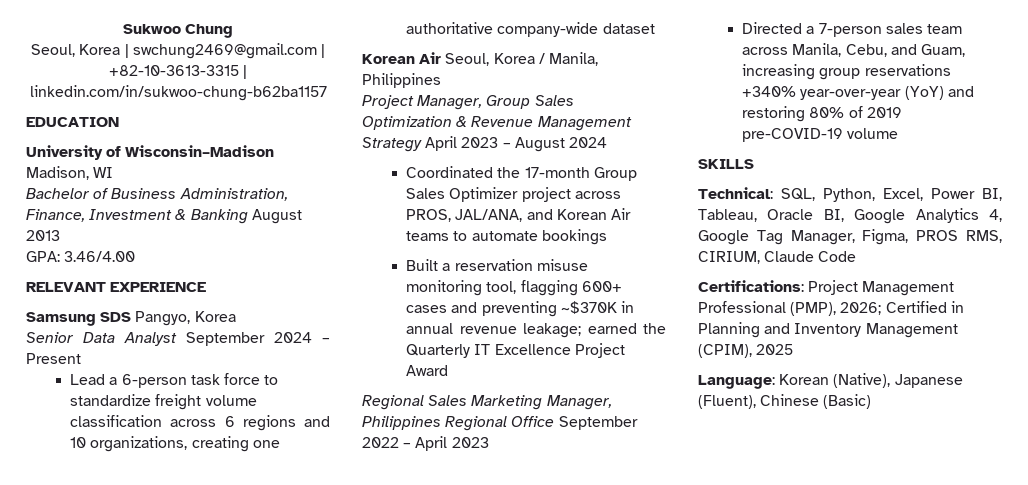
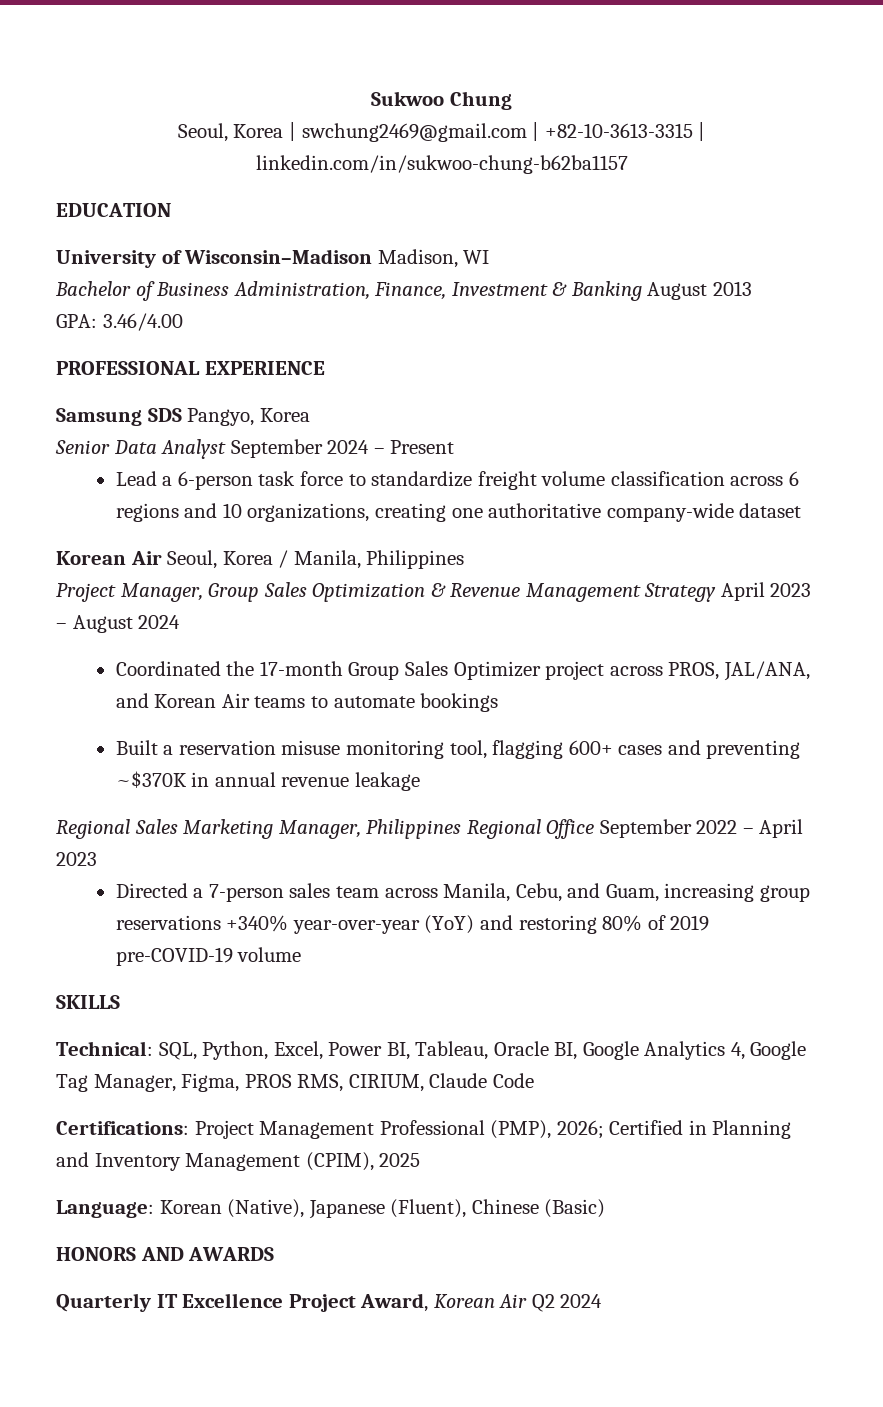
- RELEVANT EXPERIENCE
+ PROFESSIONAL EXPERIENCE
- Built a reservation misuse monitoring tool, flagging 600+ cases and preventing ~$370K in annual revenue leakage; earned the Quarterly IT Excellence Project Award
+ Built a reservation misuse monitoring tool, flagging 600+ cases and preventing ~$370K in annual revenue leakage
+ HONORS AND AWARDS
+ Quarterly IT Excellence Project Award, Korean Air Q2 2024

